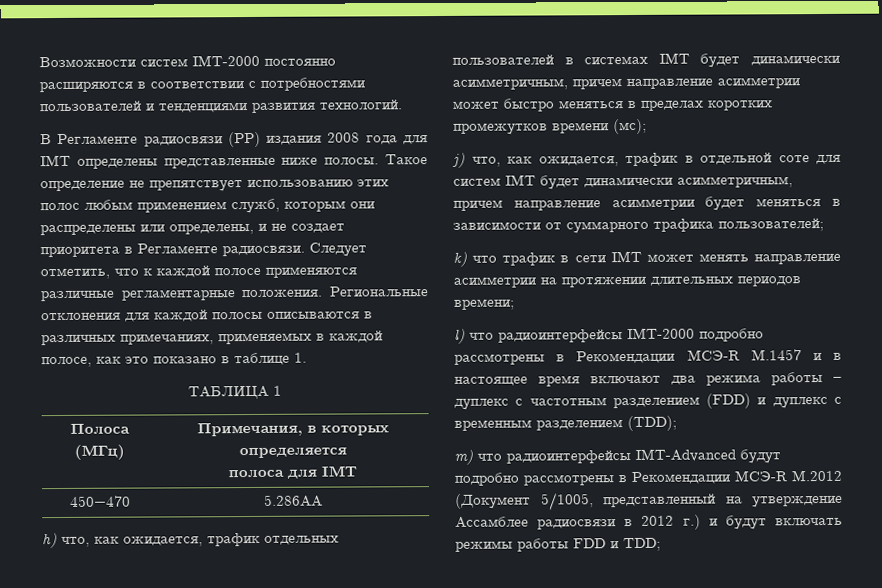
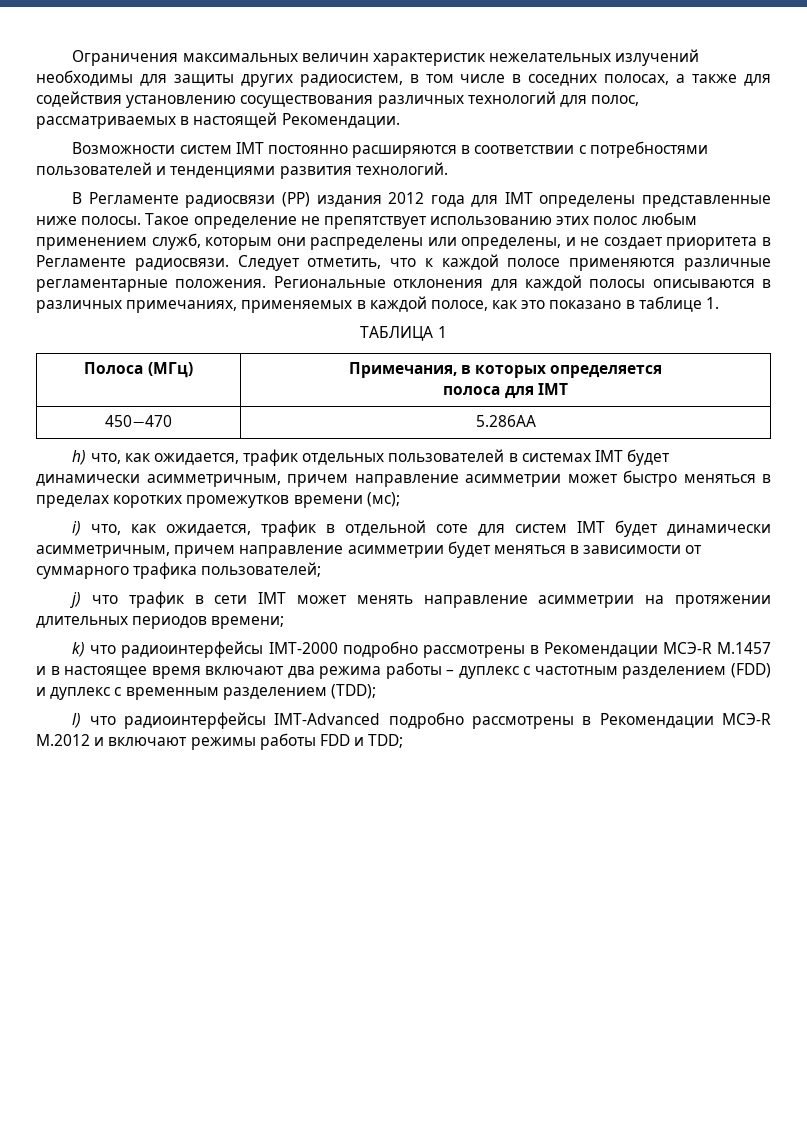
+ Ограничения максимальных величин характеристик нежелательных излучений необходимы для защиты других радиосистем, в том числе в соседних полосах, а также для содействия установлению сосуществования различных технологий для полос, рассматриваемых в настоящей Рекомендации.
- Возможности систем IMT-2000 постоянно расширяются в соответствии с потребностями пользователей и тенденциями развития технологий.
+ Возможности систем IMT постоянно расширяются в соответствии с потребностями пользователей и тенденциями развития технологий.
- В Регламенте радиосвязи (РР) издания 2008 года для IMT определены представленные ниже полосы.
+ В Регламенте радиосвязи (РР) издания 2012 года для IMT определены представленные ниже полосы.
- j) что, как ожидается, трафик в отдельной соте для систем IMT будет динамически асимметричным, причем направление асимметрии будет меняться в зависимости от суммарного трафика пользователей;
+ i) что, как ожидается, трафик в отдельной соте для систем IMT будет динамически асимметричным, причем направление асимметрии будет меняться в зависимости от суммарного трафика пользователей;
- k) что трафик в сети IMT может менять направление асимметрии на протяжении длительных периодов времени;
+ j) что трафик в сети IMT может менять направление асимметрии на протяжении длительных периодов времени;
- l) что радиоинтерфейсы IMT-2000 подробно рассмотрены в Рекомендации МСЭ-R M.1457 и в настоящее время включают два режима работы – дуплекс с частотным разделением (FDD) и дуплекс с временным разделением (TDD);
+ k) что радиоинтерфейсы IMT-2000 подробно рассмотрены в Рекомендации МСЭ-R M.1457 и в настоящее время включают два режима работы – дуплекс с частотным разделением (FDD) и дуплекс с временным разделением (TDD);
- m) что радиоинтерфейсы IMT-Advanced будут подробно рассмотрены в Рекомендации МСЭ-R M.2012 (Документ 5/1005, представленный на утверждение Ассамблее радиосвязи в 2012 г.) и будут включать режимы работы FDD и TDD;
+ l) что радиоинтерфейсы IMT-Advanced подробно рассмотрены в Рекомендации МСЭ-R M.2012 и включают режимы работы FDD и TDD;

